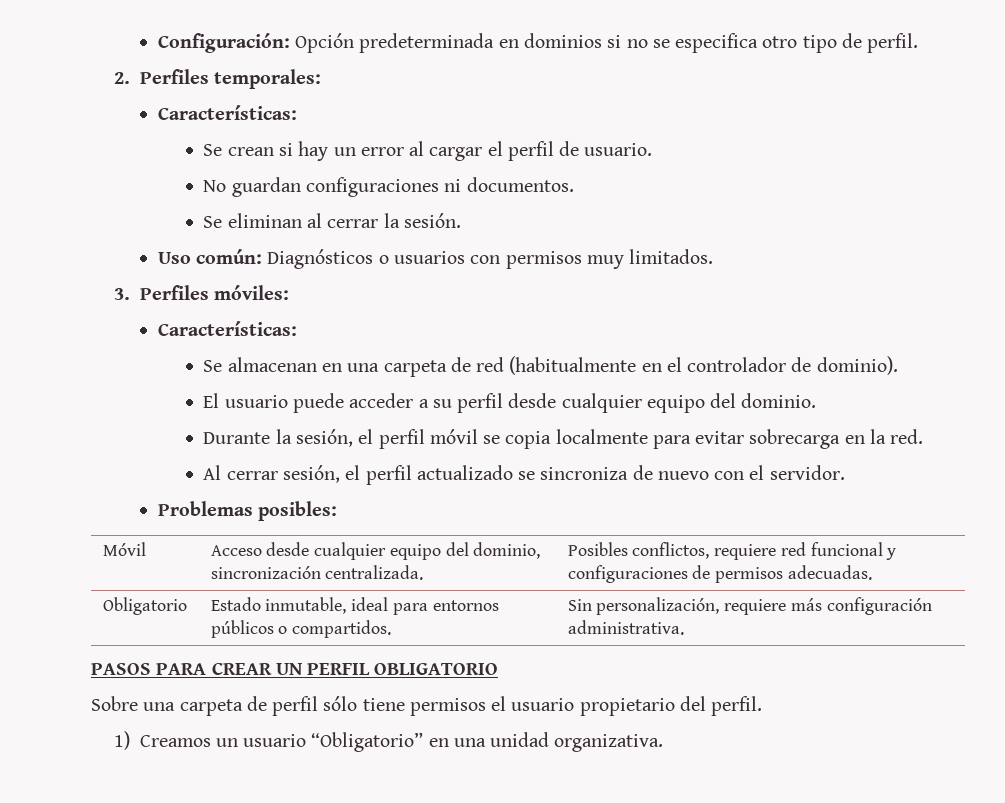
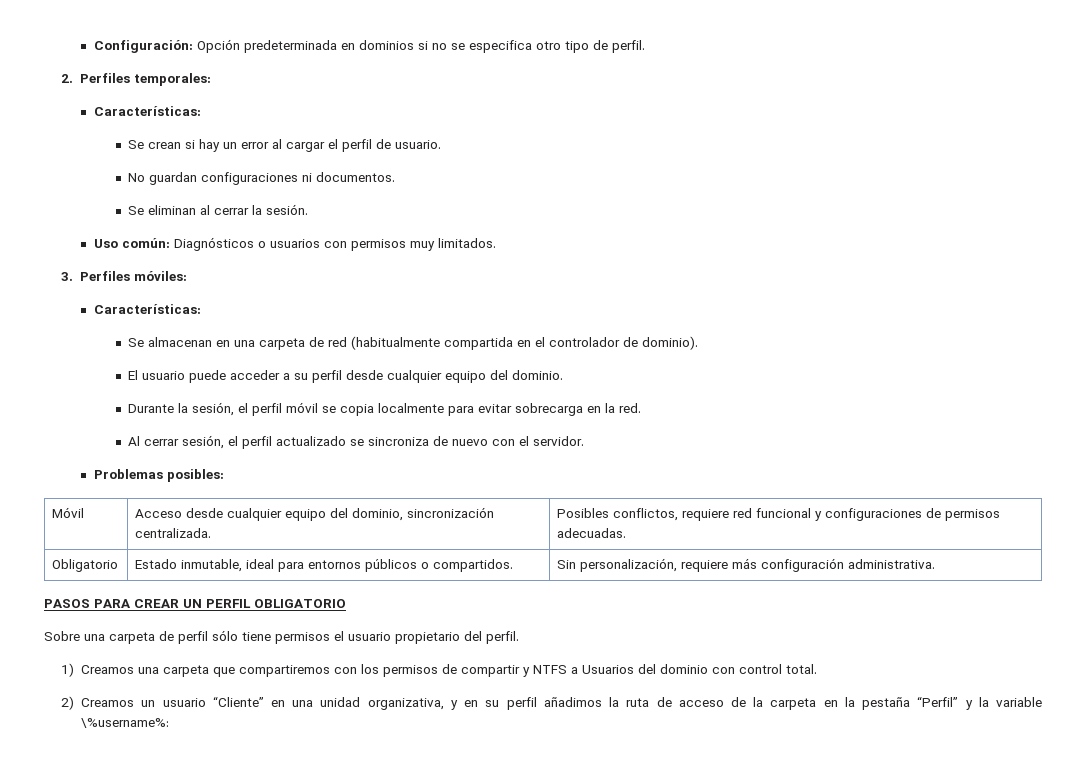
- Se almacenan en una carpeta de red (habitualmente en el controlador de dominio).
+ Se almacenan en una carpeta de red (habitualmente compartida en el controlador de dominio).
- 1) Creamos un usuario “Obligatorio” en una unidad organizativa.
+ 1) Creamos una carpeta que compartiremos con los permisos de compartir y NTFS a Usuarios del dominio con control total.
+ 2) Creamos un usuario “Cliente” en una unidad organizativa, y en su perfil añadimos la ruta de acceso de la carpeta en la pestaña “Perfil” y la variable \%username%:

